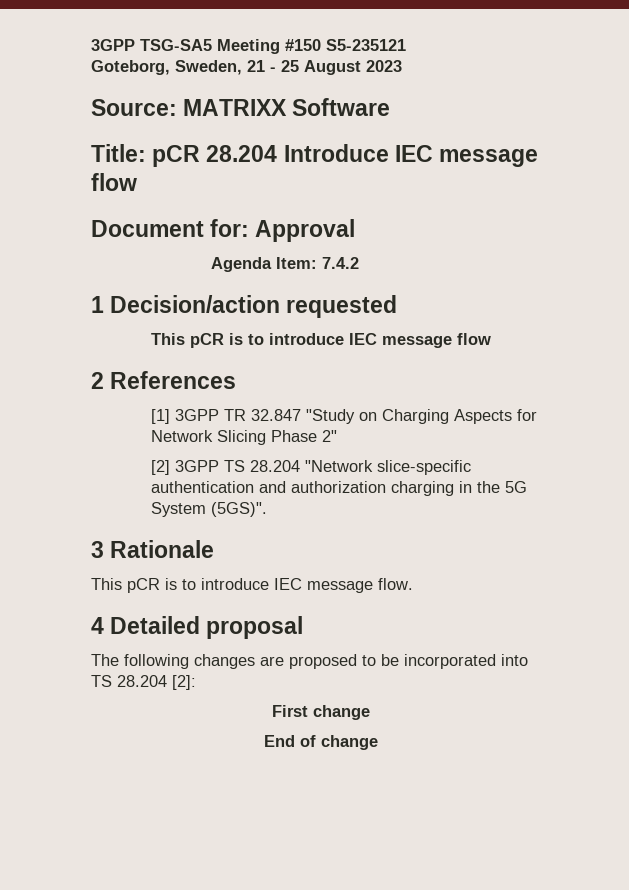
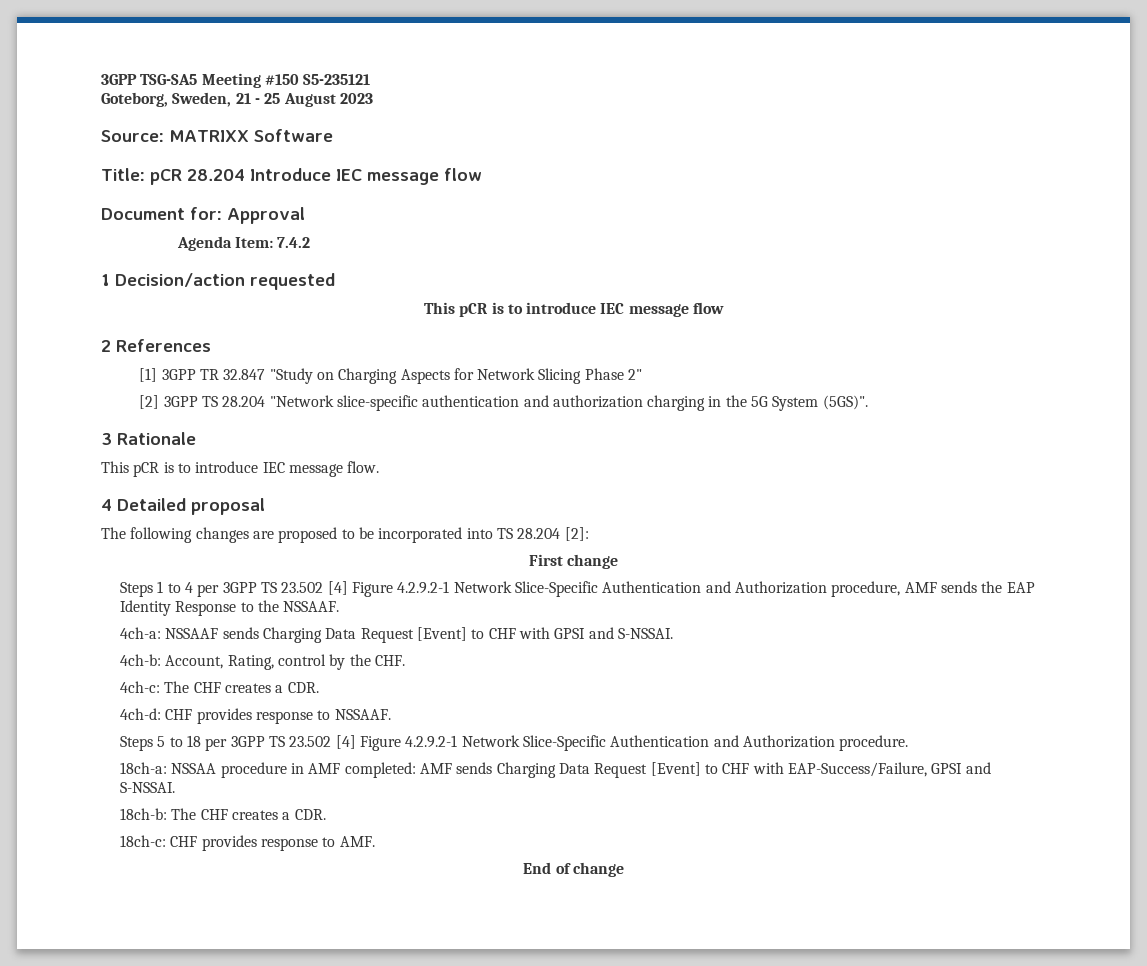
+ Steps 1 to 4 per 3GPP TS 23.502 [4] Figure 4.2.9.2-1 Network Slice-Specific Authentication and Authorization procedure, AMF sends the EAP Identity Response to the NSSAAF.
+ 4ch-a: NSSAAF sends Charging Data Request [Event] to CHF with GPSI and S-NSSAI.
+ 4ch-b: Account, Rating, control by the CHF.
+ 4ch-c: The CHF creates a CDR.
+ 4ch-d: CHF provides response to NSSAAF.
+ Steps 5 to 18 per 3GPP TS 23.502 [4] Figure 4.2.9.2-1 Network Slice-Specific Authentication and Authorization procedure.
+ 18ch-a: NSSAA procedure in AMF completed: AMF sends Charging Data Request [Event] to CHF with EAP-Success/Failure, GPSI and S-NSSAI.
+ 18ch-b: The CHF creates a CDR.
+ 18ch-c: CHF provides response to AMF.

